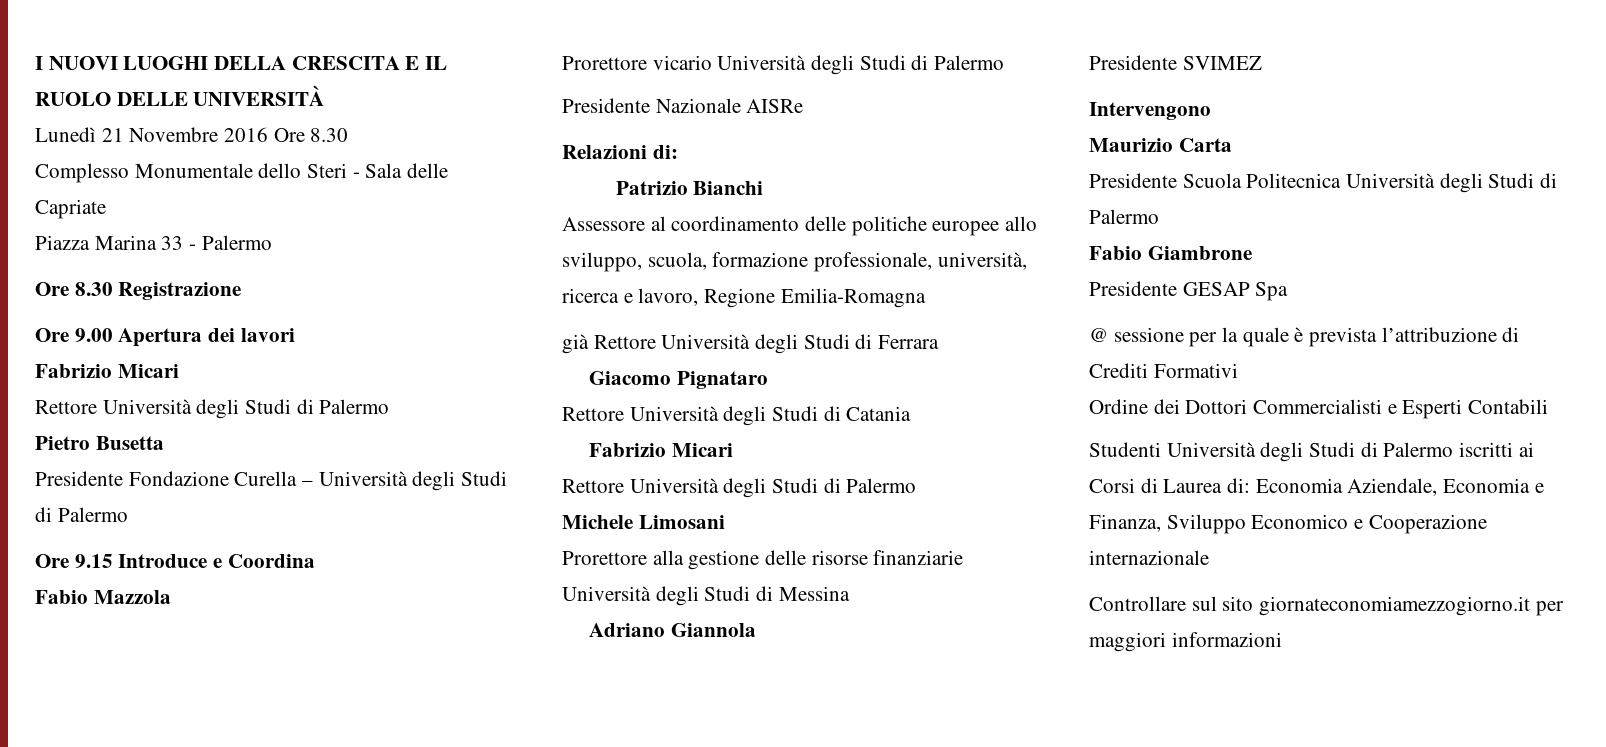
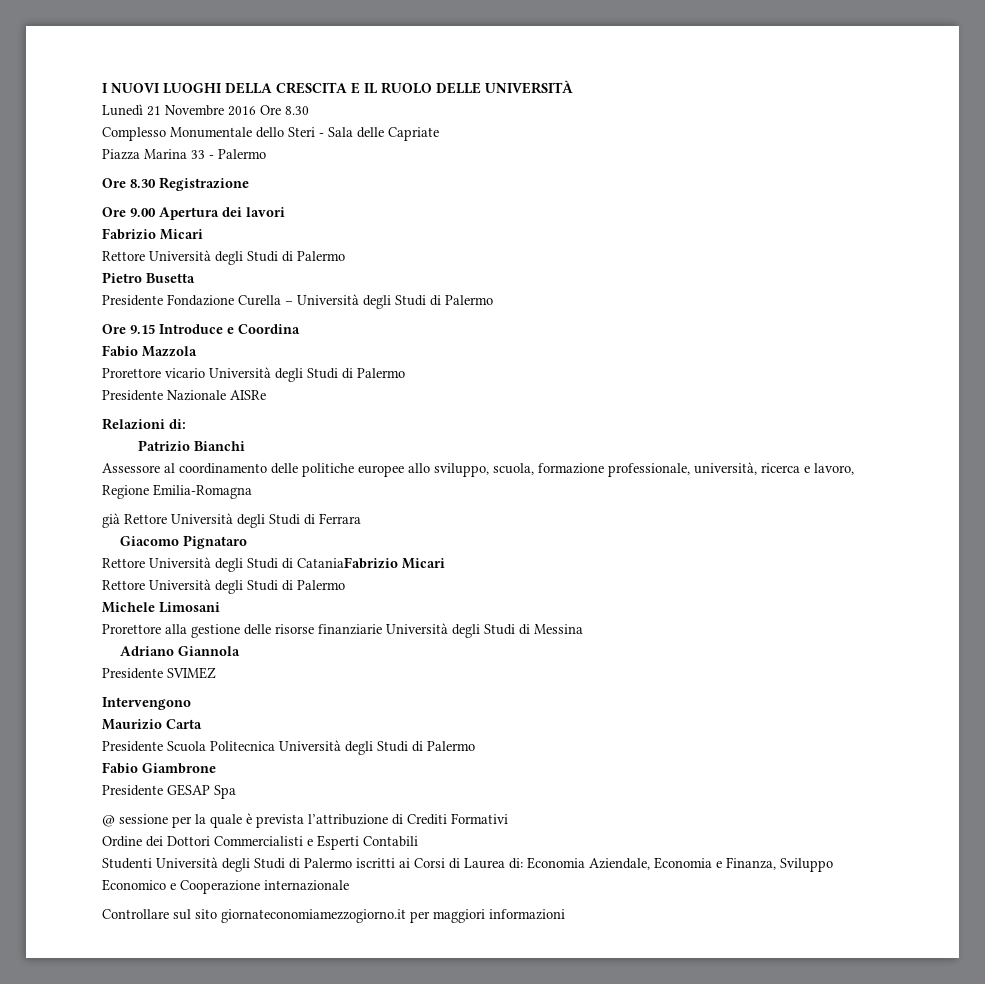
- Rettore Università degli Studi di Catania
- Fabrizio Micari
+ Rettore Università degli Studi di CataniaFabrizio Micari

